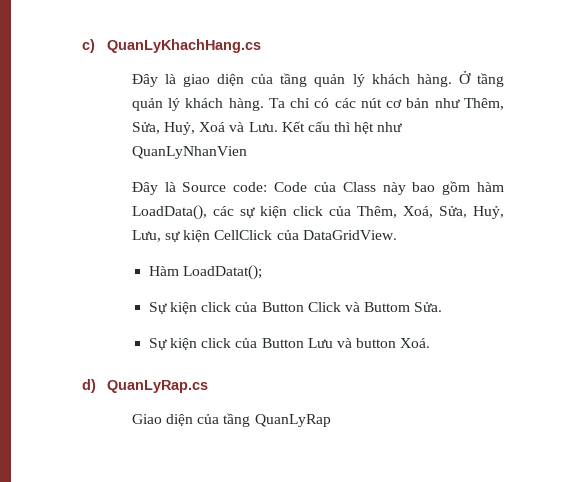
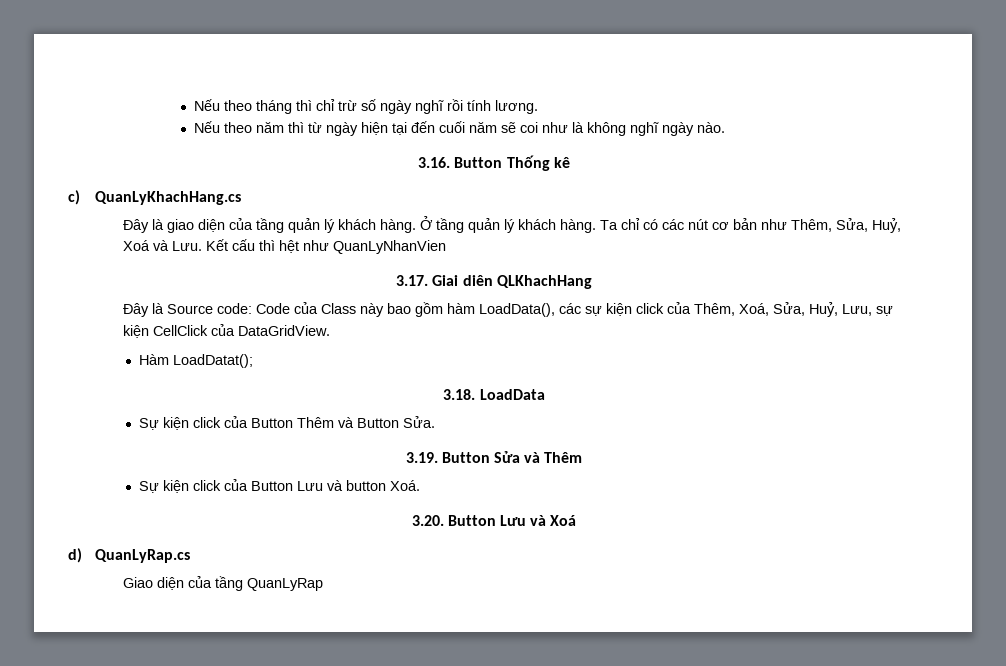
+ Nếu theo tháng thì chỉ trừ số ngày nghĩ rồi tính lương.
+ Nếu theo năm thì từ ngày hiện tại đến cuối năm sẽ coi như là không nghĩ ngày nào.
+ 3.16. Button Thống kê
+ 3.17. Giai diên QLKhachHang
- Sự kiện click của Button Click và Buttom Sửa.
+ 3.18. LoadData
+ Sự kiện click của Button Thêm và Button Sửa.
+ 3.19. Button Sửa và Thêm
+ 3.20. Button Lưu và Xoá

